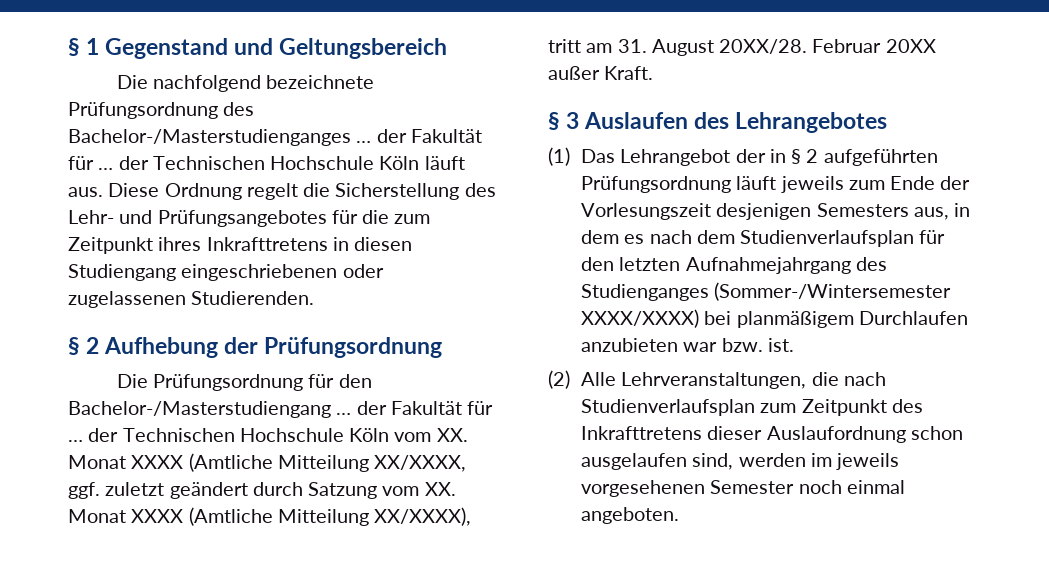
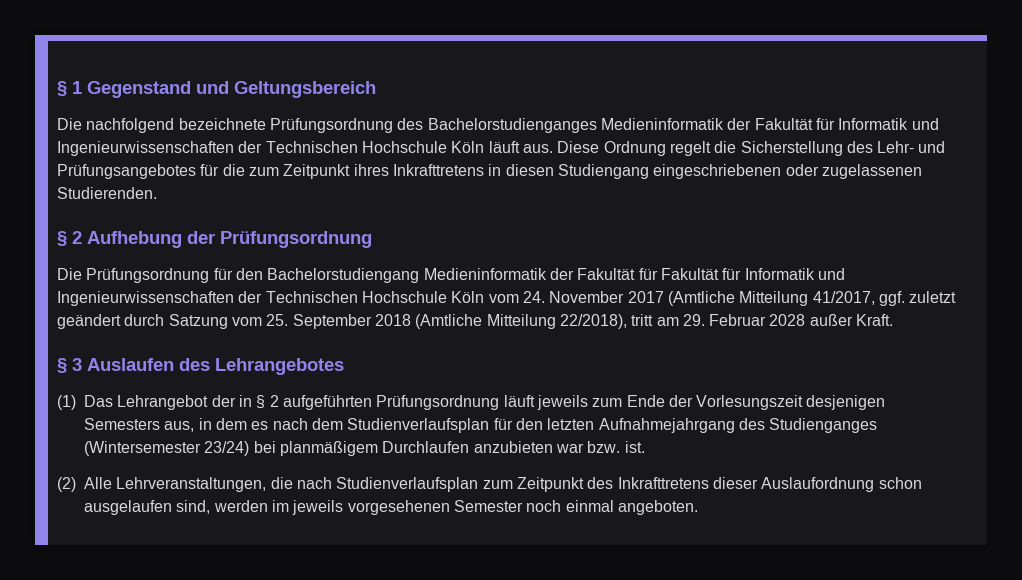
- Die nachfolgend bezeichnete Prüfungsordnung des Bachelor-/Masterstudienganges … der Fakultät für … der Technischen Hochschule Köln läuft aus.
+ Die nachfolgend bezeichnete Prüfungsordnung des Bachelorstudienganges Medieninformatik der Fakultät für Informatik und Ingenieurwissenschaften der Technischen Hochschule Köln läuft aus.
- Die Prüfungsordnung für den Bachelor-/Masterstudiengang … der Fakultät für … der Technischen Hochschule Köln vom XX. Monat XXXX (Amtliche Mitteilung XX/XXXX, ggf. zuletzt geändert durch Satzung vom XX. Monat XXXX (Amtliche Mitteilung XX/XXXX), tritt am 31. August 20XX/28. Februar 20XX außer Kraft.
+ Die Prüfungsordnung für den Bachelorstudiengang Medieninformatik der Fakultät für Fakultät für Informatik und Ingenieurwissenschaften der Technischen Hochschule Köln vom 24. November 2017 (Amtliche Mitteilung 41/2017, ggf. zuletzt geändert durch Satzung vom 25. September 2018 (Amtliche Mitteilung 22/2018), tritt am 29. Februar 2028 außer Kraft.
- (1) Das Lehrangebot der in § 2 aufgeführten Prüfungsordnung läuft jeweils zum Ende der Vorlesungszeit desjenigen Semesters aus, in dem es nach dem Studienverlaufsplan für den letzten Aufnahmejahrgang des Studienganges (Sommer-/Wintersemester XXXX/XXXX) bei planmäßigem Durchlaufen anzubieten war bzw. ist.
+ (1) Das Lehrangebot der in § 2 aufgeführten Prüfungsordnung läuft jeweils zum Ende der Vorlesungszeit desjenigen Semesters aus, in dem es nach dem Studienverlaufsplan für den letzten Aufnahmejahrgang des Studienganges (Wintersemester 23/24) bei planmäßigem Durchlaufen anzubieten war bzw. ist.

